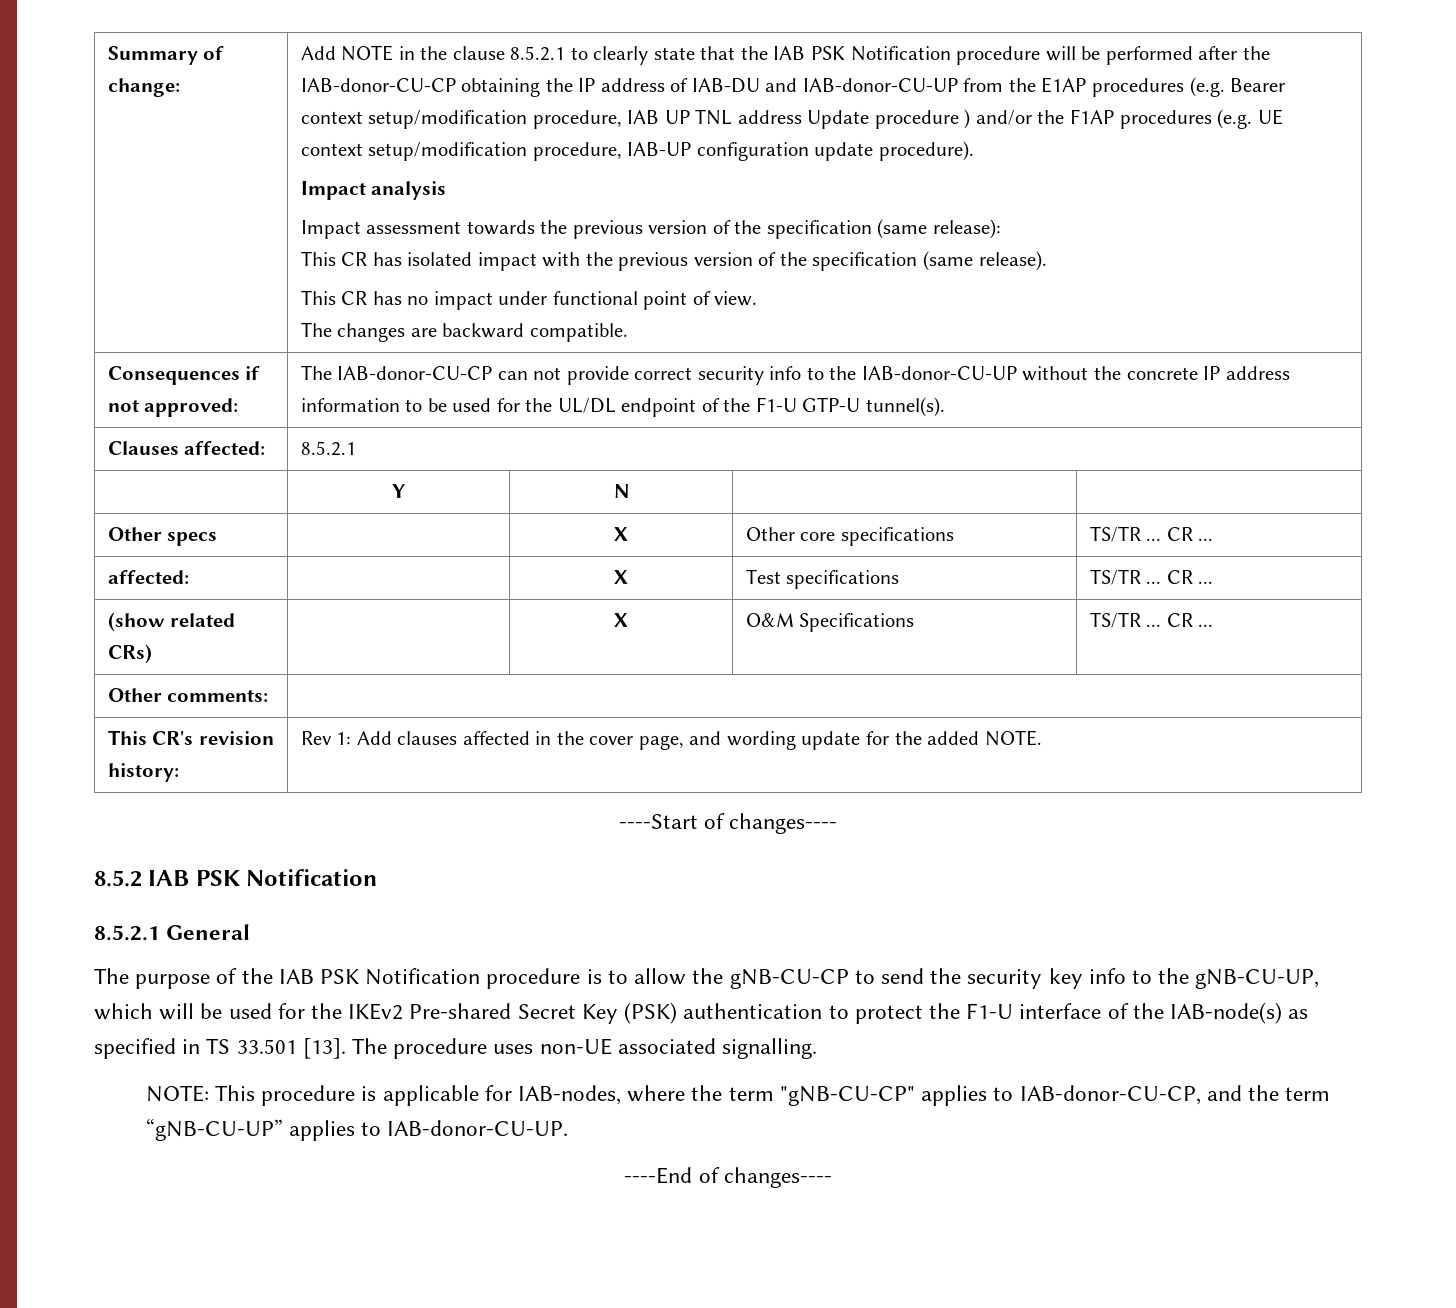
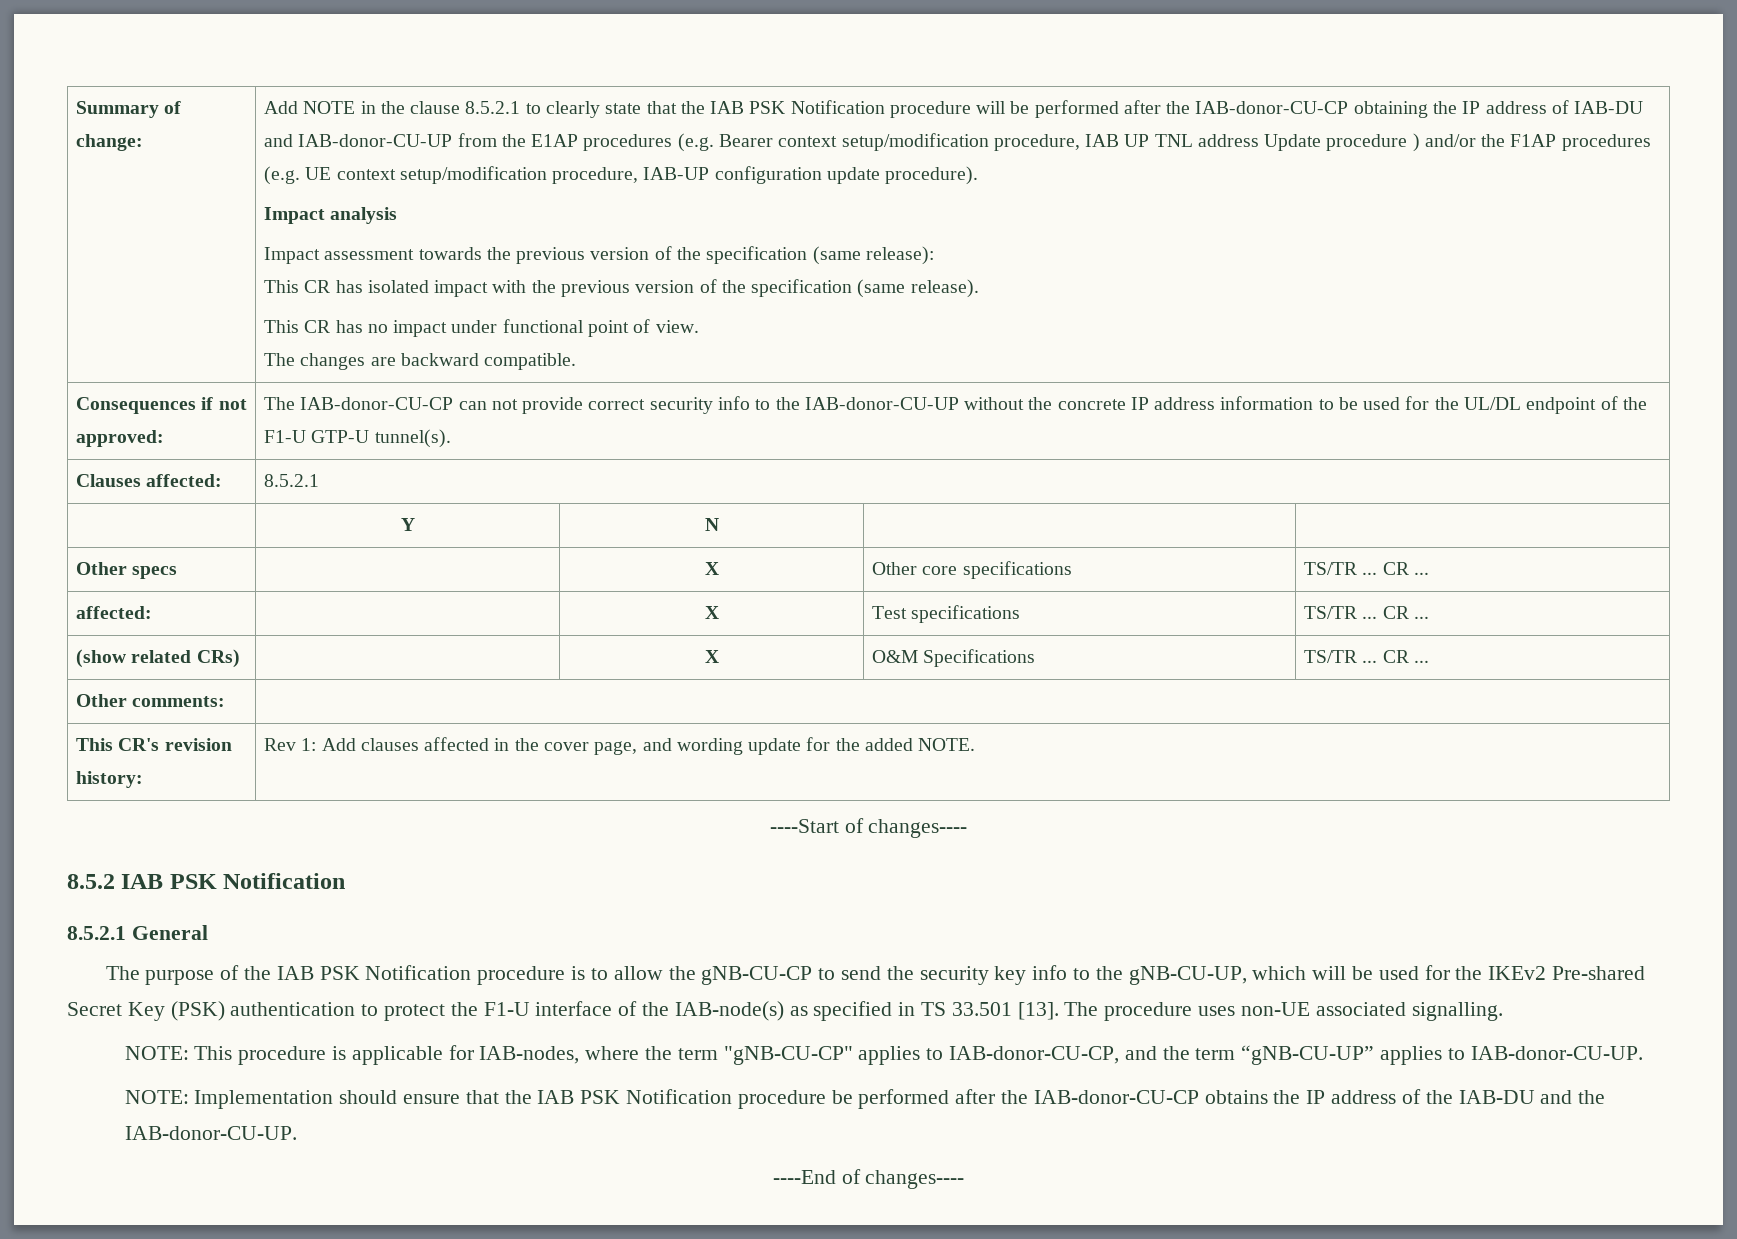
+ NOTE: Implementation should ensure that the IAB PSK Notification procedure be performed after the IAB-donor-CU-CP obtains the IP address of the IAB-DU and the IAB-donor-CU-UP.

